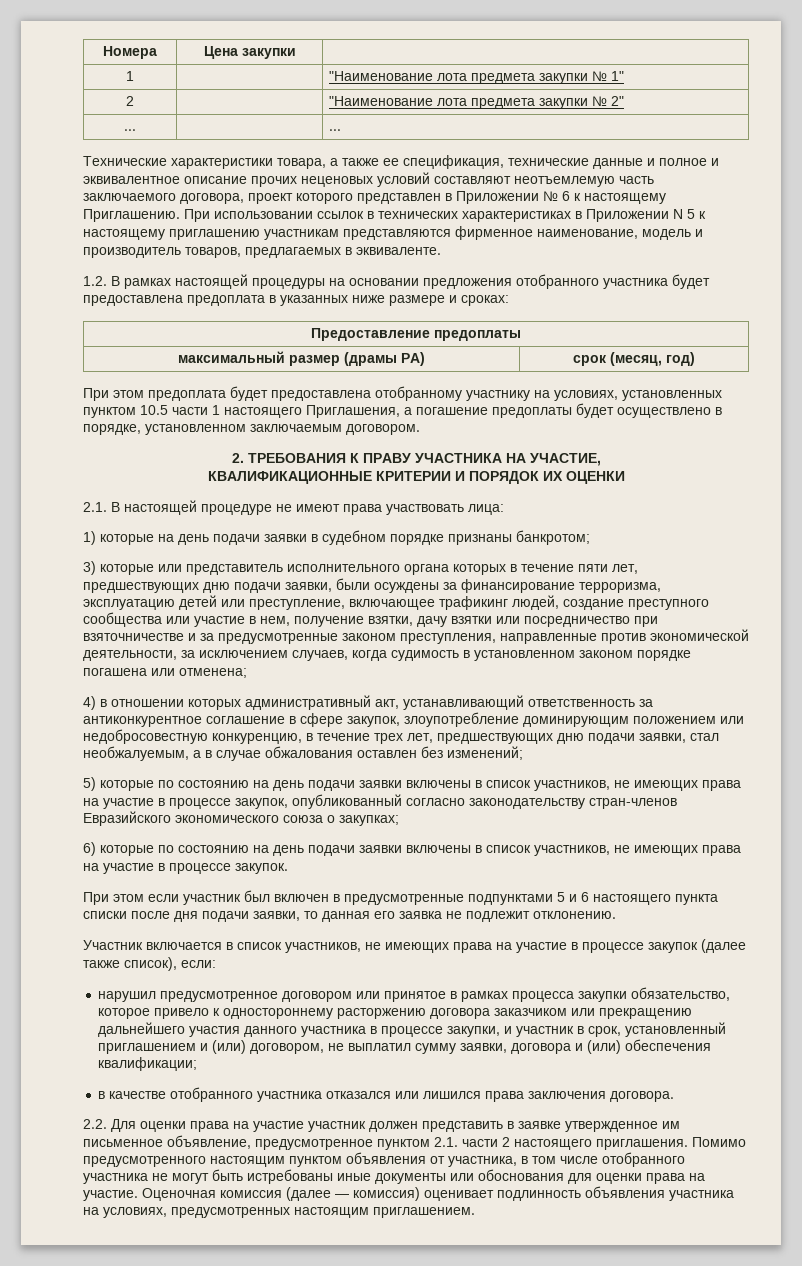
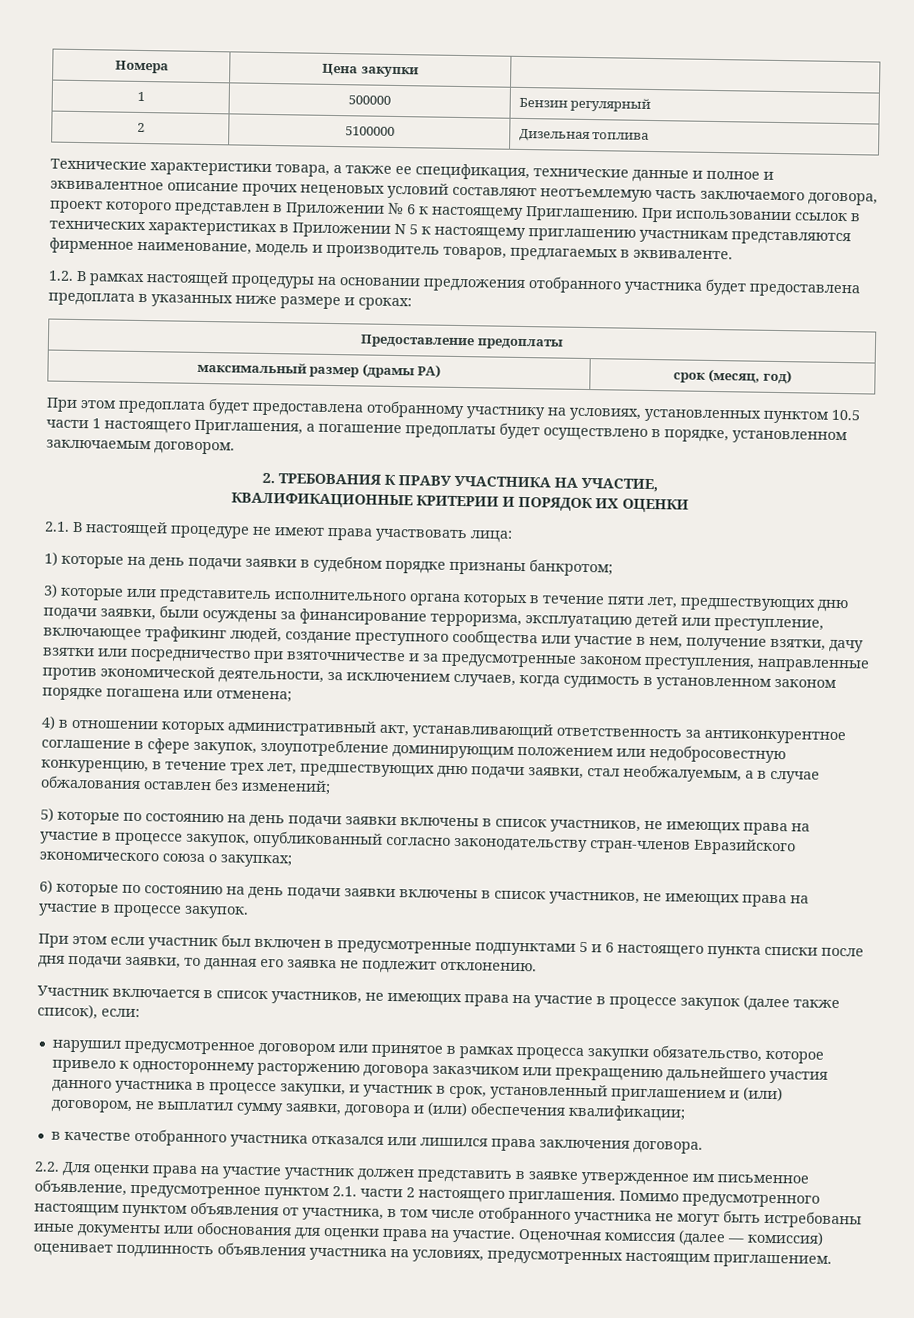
- 1 | | "Наименование лота предмета закупки № 1"
- 2 | | "Наименование лота предмета закупки № 2"
- ... | | ...
+ 1 | 500000 | Бензин регулярный
+ 2 | 5100000 | Дизельная топлива

